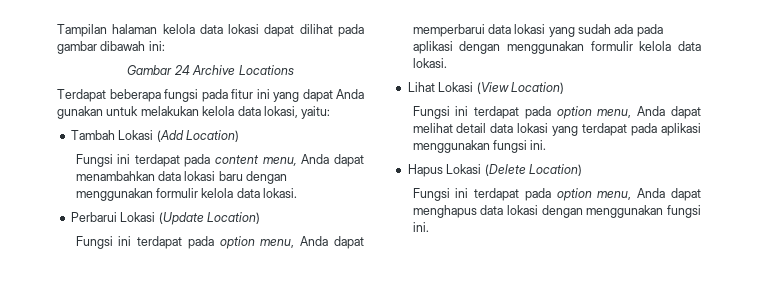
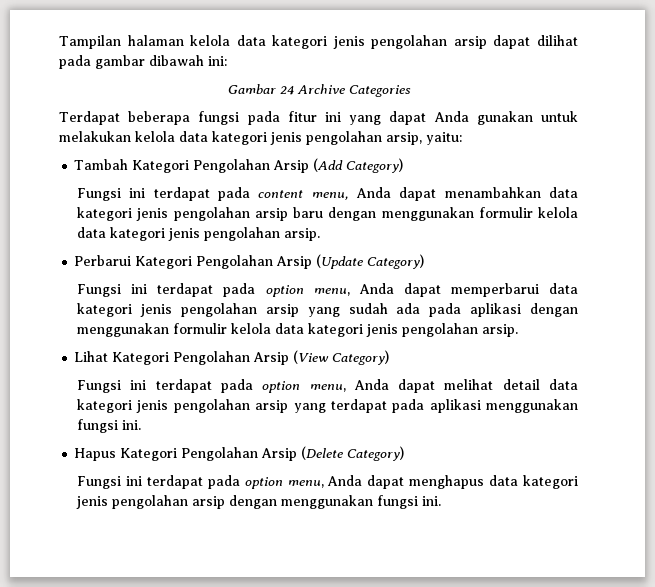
- Tampilan halaman kelola data lokasi dapat dilihat pada gambar dibawah ini:
+ Tampilan halaman kelola data kategori jenis pengolahan arsip dapat dilihat pada gambar dibawah ini:
- Gambar 24 Archive Locations
+ Gambar 24 Archive Categories
- Terdapat beberapa fungsi pada fitur ini yang dapat Anda gunakan untuk melakukan kelola data lokasi, yaitu:
- Tambah Lokasi (Add Location)
+ Terdapat beberapa fungsi pada fitur ini yang dapat Anda gunakan untuk melakukan kelola data kategori jenis pengolahan arsip, yaitu:
+ Tambah Kategori Pengolahan Arsip (Add Category)
- Fungsi ini terdapat pada content menu, Anda dapat menambahkan data lokasi baru dengan menggunakan formulir kelola data lokasi.
- Perbarui Lokasi (Update Location)
+ Fungsi ini terdapat pada content menu, Anda dapat menambahkan data kategori jenis pengolahan arsip baru dengan menggunakan formulir kelola data kategori jenis pengolahan arsip.
+ Perbarui Kategori Pengolahan Arsip (Update Category)
- Fungsi ini terdapat pada option menu, Anda dapat memperbarui data lokasi yang sudah ada pada aplikasi dengan menggunakan formulir kelola data lokasi.
- Lihat Lokasi (View Location)
+ Fungsi ini terdapat pada option menu, Anda dapat memperbarui data kategori jenis pengolahan arsip yang sudah ada pada aplikasi dengan menggunakan formulir kelola data kategori jenis pengolahan arsip.
+ Lihat Kategori Pengolahan Arsip (View Category)
- Fungsi ini terdapat pada option menu, Anda dapat melihat detail data lokasi yang terdapat pada aplikasi menggunakan fungsi ini.
+ Fungsi ini terdapat pada option menu, Anda dapat melihat detail data kategori jenis pengolahan arsip yang terdapat pada aplikasi menggunakan fungsi ini.
- Hapus Lokasi (Delete Location)
+ Hapus Kategori Pengolahan Arsip (Delete Category)
- Fungsi ini terdapat pada option menu, Anda dapat menghapus data lokasi dengan menggunakan fungsi ini.
+ Fungsi ini terdapat pada option menu, Anda dapat menghapus data kategori jenis pengolahan arsip dengan menggunakan fungsi ini.

